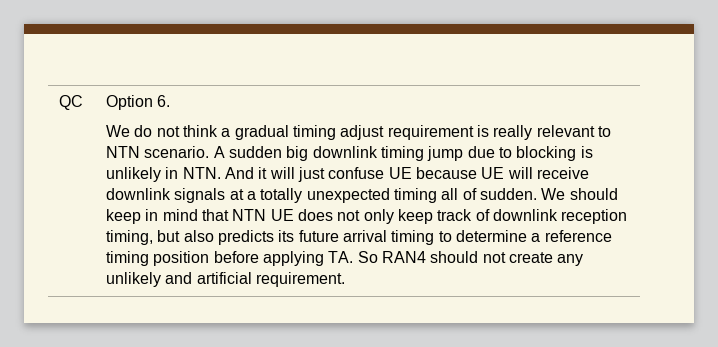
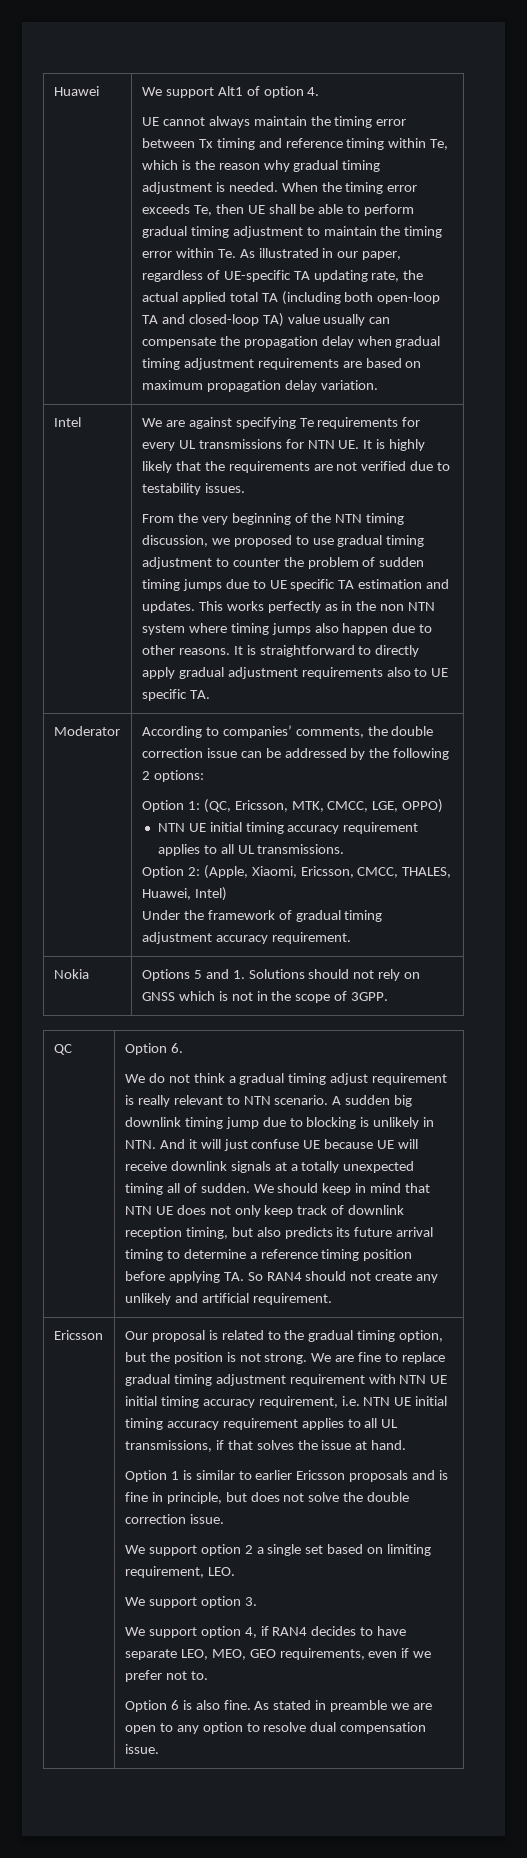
+ Huawei | We support Alt1 of option 4.
+ UE cannot always maintain the timing error between Tx timing and reference timing within Te, which is the reason why gradual timing adjustment is needed. When the timing error exceeds Te, then UE shall be able to perform gradual timing adjustment to maintain the timing error within Te. As illustrated in our paper, regardless of UE-specific TA updating rate, the actual applied total TA (including both open-loop TA and closed-loop TA) value usually can compensate the propagation delay when gradual timing adjustment requirements are based on maximum propagation delay variation.
+ Intel | We are against specifying Te requirements for every UL transmissions for NTN UE. It is highly likely that the requirements are not verified due to testability issues.
+ From the very beginning of the NTN timing discussion, we proposed to use gradual timing adjustment to counter the problem of sudden timing jumps due to UE specific TA estimation and updates. This works perfectly as in the non NTN system where timing jumps also happen due to other reasons. It is straightforward to directly apply gradual adjustment requirements also to UE specific TA.
+ Moderator | According to companies’ comments, the double correction issue can be addressed by the following 2 options:
+ Option 1: (QC, Ericsson, MTK, CMCC, LGE, OPPO)
+ NTN UE initial timing accuracy requirement applies to all UL transmissions.
+ Option 2: (Apple, Xiaomi, Ericsson, CMCC, THALES, Huawei, Intel)
+ Under the framework of gradual timing adjustment accuracy requirement.
+ Nokia | Options 5 and 1. Solutions should not rely on GNSS which is not in the scope of 3GPP.
+ Ericsson | Our proposal is related to the gradual timing option, but the position is not strong. We are fine to replace gradual timing adjustment requirement with NTN UE initial timing accuracy requirement, i.e. NTN UE initial timing accuracy requirement applies to all UL transmissions, if that solves the issue at hand.
+ Option 1 is similar to earlier Ericsson proposals and is fine in principle, but does not solve the double correction issue.
+ We support option 2 a single set based on limiting requirement, LEO.
+ We support option 3.
+ We support option 4, if RAN4 decides to have separate LEO, MEO, GEO requirements, even if we prefer not to.
+ Option 6 is also fine. As stated in preamble we are open to any option to resolve dual compensation issue.

